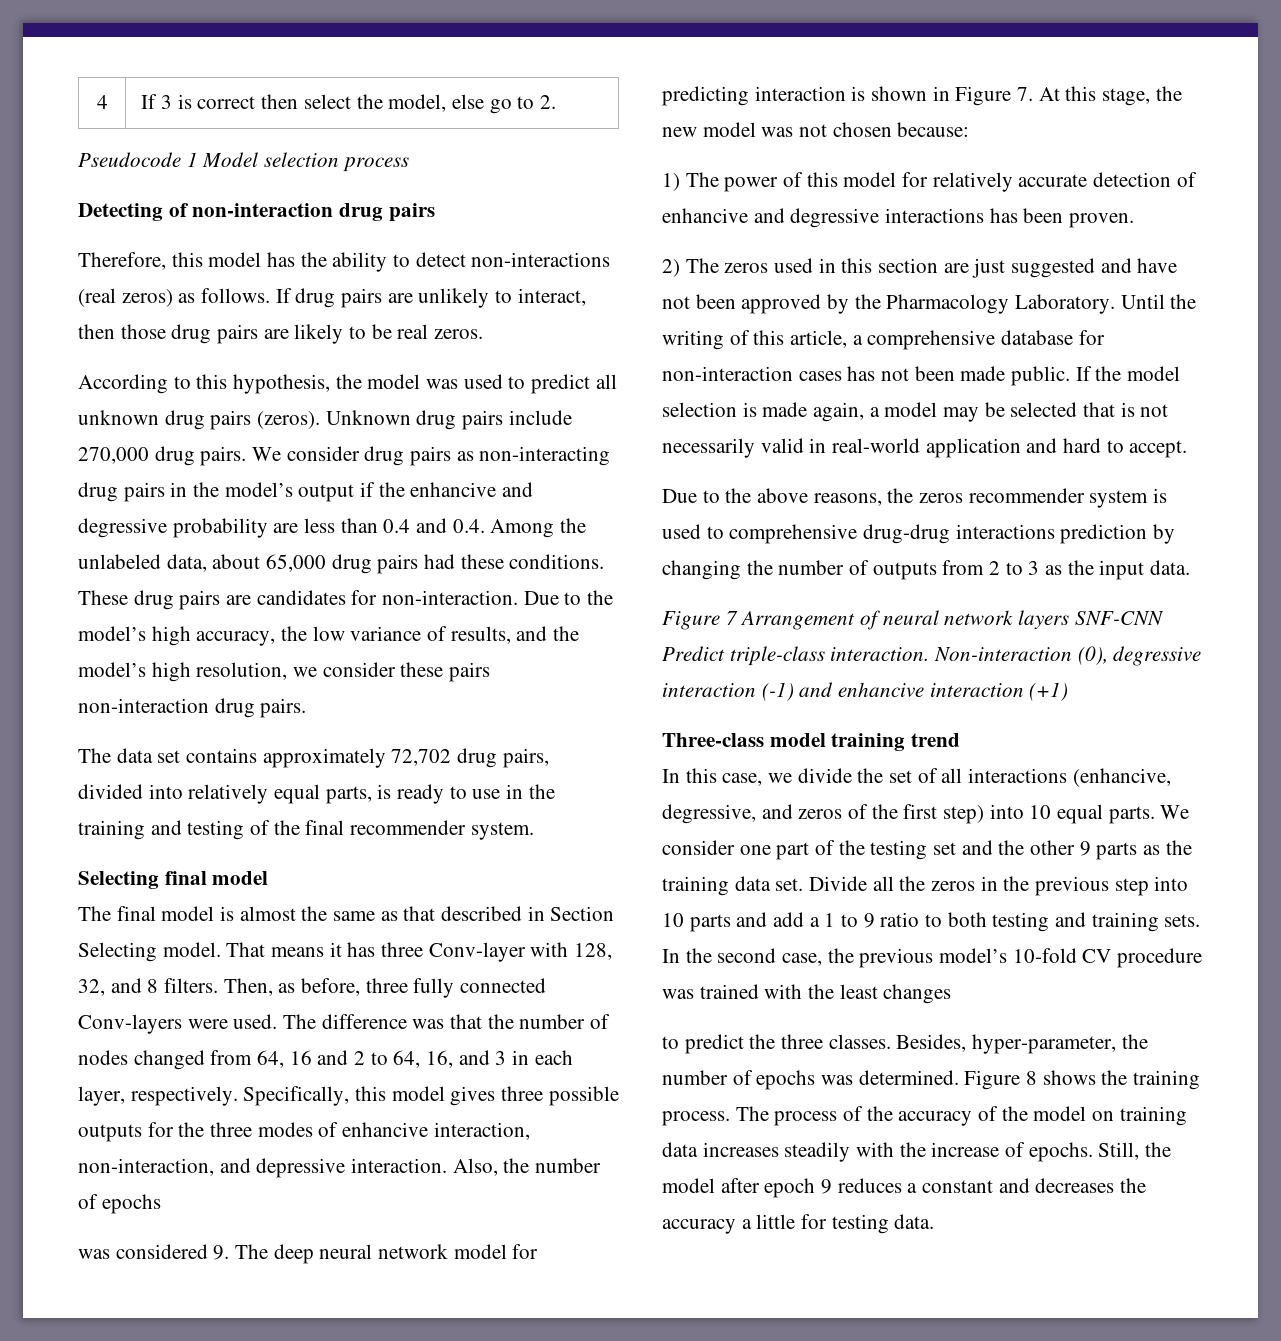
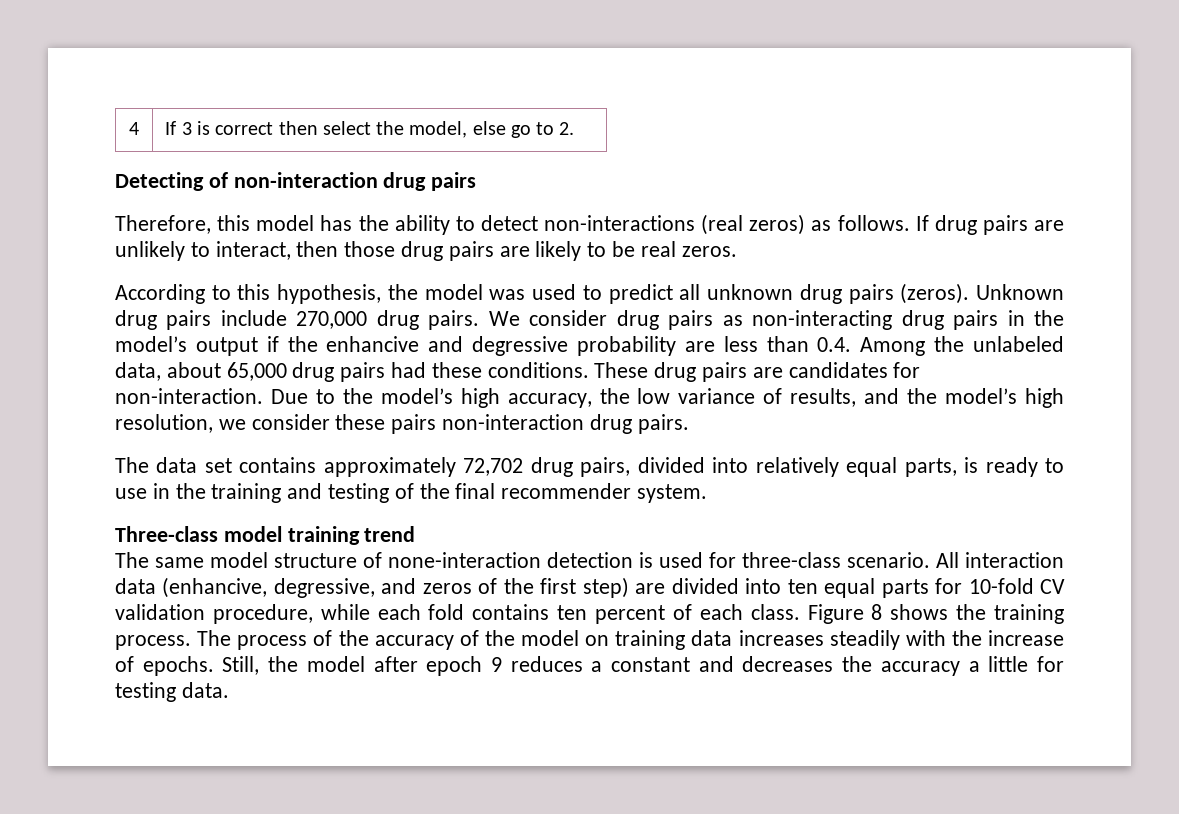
- Pseudocode 1 Model selection process
- We consider drug pairs as non-interacting drug pairs in the model’s output if the enhancive and degressive probability are less than 0.4 and 0.4. Among the unlabeled data, about 65,000 drug pairs had these conditions.
+ We consider drug pairs as non-interacting drug pairs in the model’s output if the enhancive and degressive probability are less than 0.4. Among the unlabeled data, about 65,000 drug pairs had these conditions.
- Selecting final model
- The final model is almost the same as that described in Section Selecting model. That means it has three Conv-layer with 128, 32, and 8 filters. Then, as before, three fully connected Conv-layers were used. The difference was that the number of nodes changed from 64, 16 and 2 to 64, 16, and 3 in each layer, respectively. Specifically, this model gives three possible outputs for the three modes of enhancive interaction, non-interaction, and depressive interaction. Also, the number of epochs
- was considered 9. The deep neural network model for predicting interaction is shown in Figure 7. At this stage, the new model was not chosen because:
- 1) The power of this model for relatively accurate detection of enhancive and degressive interactions has been proven.
- 2) The zeros used in this section are just suggested and have not been approved by the Pharmacology Laboratory. Until the writing of this article, a comprehensive database for non-interaction cases has not been made public. If the model selection is made again, a model may be selected that is not necessarily valid in real-world application and hard to accept.
- Due to the above reasons, the zeros recommender system is used to comprehensive drug-drug interactions prediction by changing the number of outputs from 2 to 3 as the input data.
- Figure 7 Arrangement of neural network layers SNF-CNN Predict triple-class interaction. Non-interaction (0), degressive interaction (-1) and enhancive interaction (+1)
  Three-class model training trend
- In this case, we divide the set of all interactions (enhancive, degressive, and zeros of the first step) into 10 equal parts. We consider one part of the testing set and the other 9 parts as the training data set. Divide all the zeros in the previous step into 10 parts and add a 1 to 9 ratio to both testing and training sets. In the second case, the previous model’s 10-fold CV procedure was trained with the least changes
- to predict the three classes. Besides, hyper-parameter, the number of epochs was determined.
+ The same model structure of none-interaction detection is used for three-class scenario. All interaction data (enhancive, degressive, and zeros of the first step) are divided into ten equal parts for 10-fold CV validation procedure, while each fold contains ten percent of each class.

